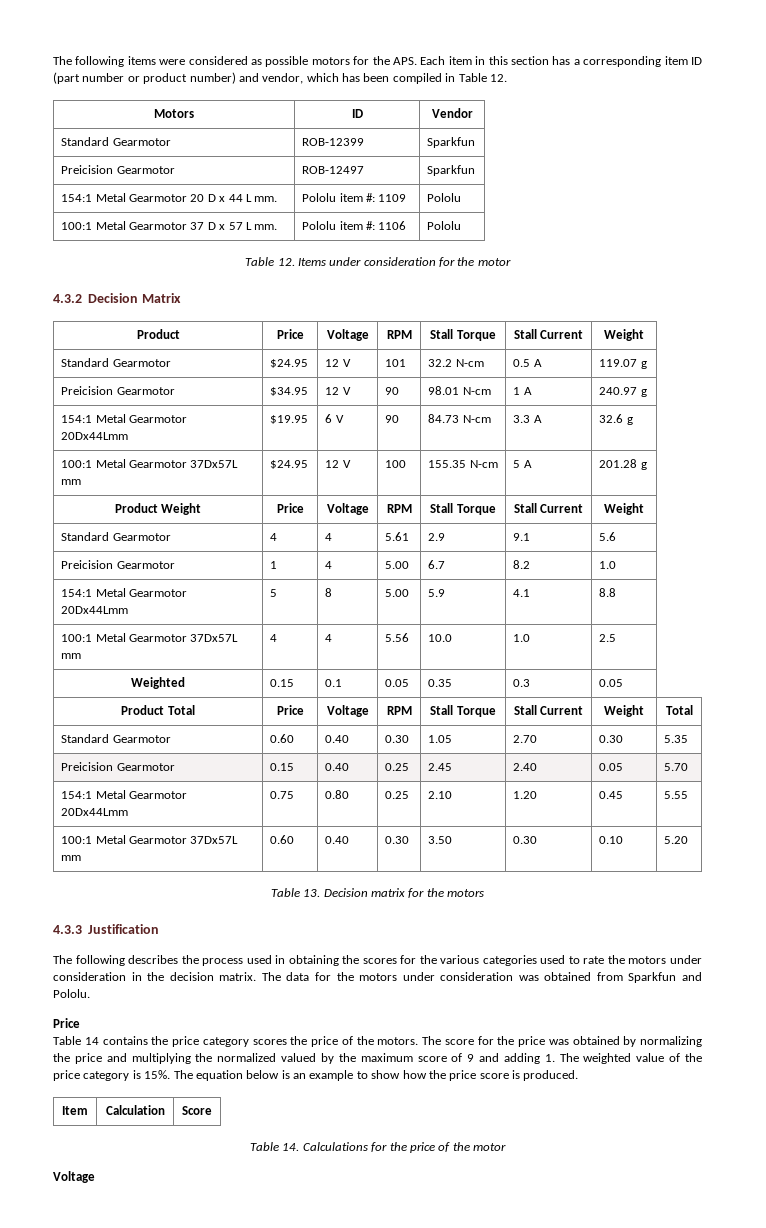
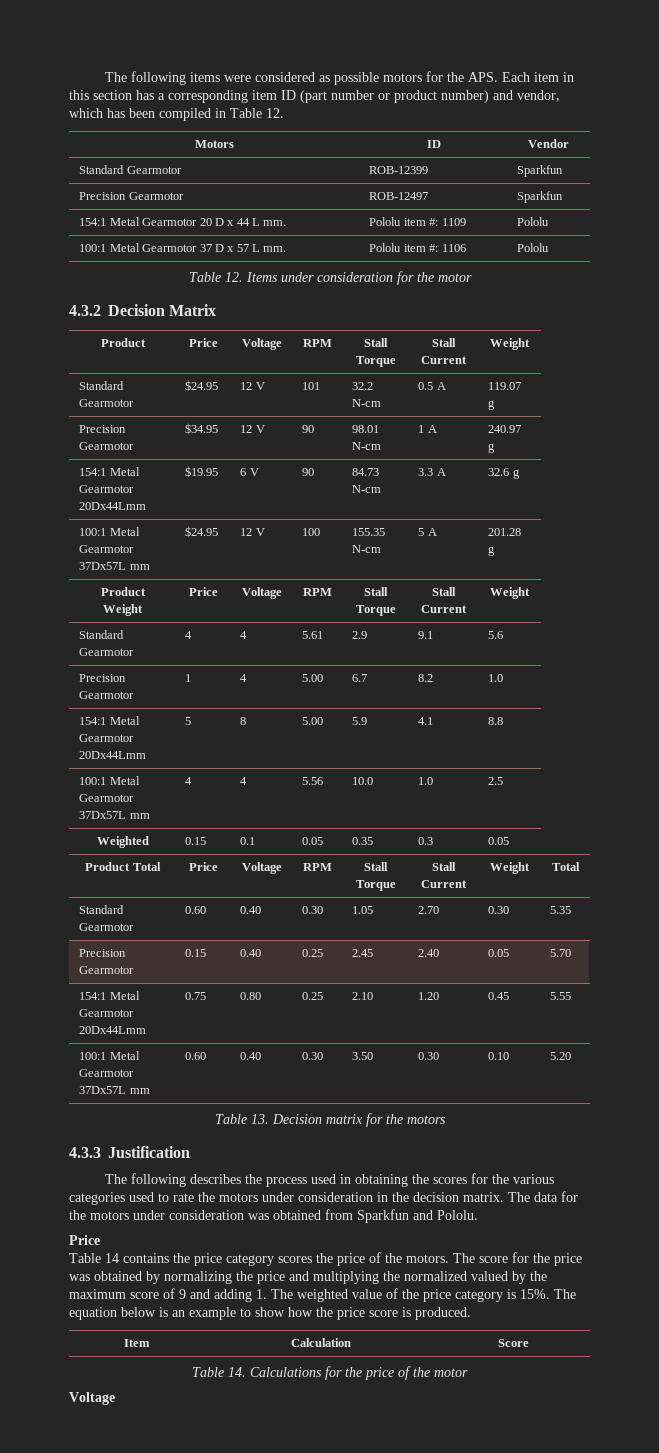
- Preicision Gearmotor | ROB-12497 | Sparkfun
+ Precision Gearmotor | ROB-12497 | Sparkfun
- Preicision Gearmotor | $34.95 | 12 V | 90 | 98.01 N-cm | 1 A | 240.97 g
+ Precision Gearmotor | $34.95 | 12 V | 90 | 98.01 N-cm | 1 A | 240.97 g
- Preicision Gearmotor | 1 | 4 | 5.00 | 6.7 | 8.2 | 1.0
+ Precision Gearmotor | 1 | 4 | 5.00 | 6.7 | 8.2 | 1.0
- Preicision Gearmotor | 0.15 | 0.40 | 0.25 | 2.45 | 2.40 | 0.05 | 5.70
+ Precision Gearmotor | 0.15 | 0.40 | 0.25 | 2.45 | 2.40 | 0.05 | 5.70

